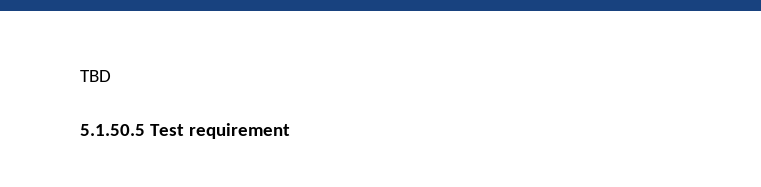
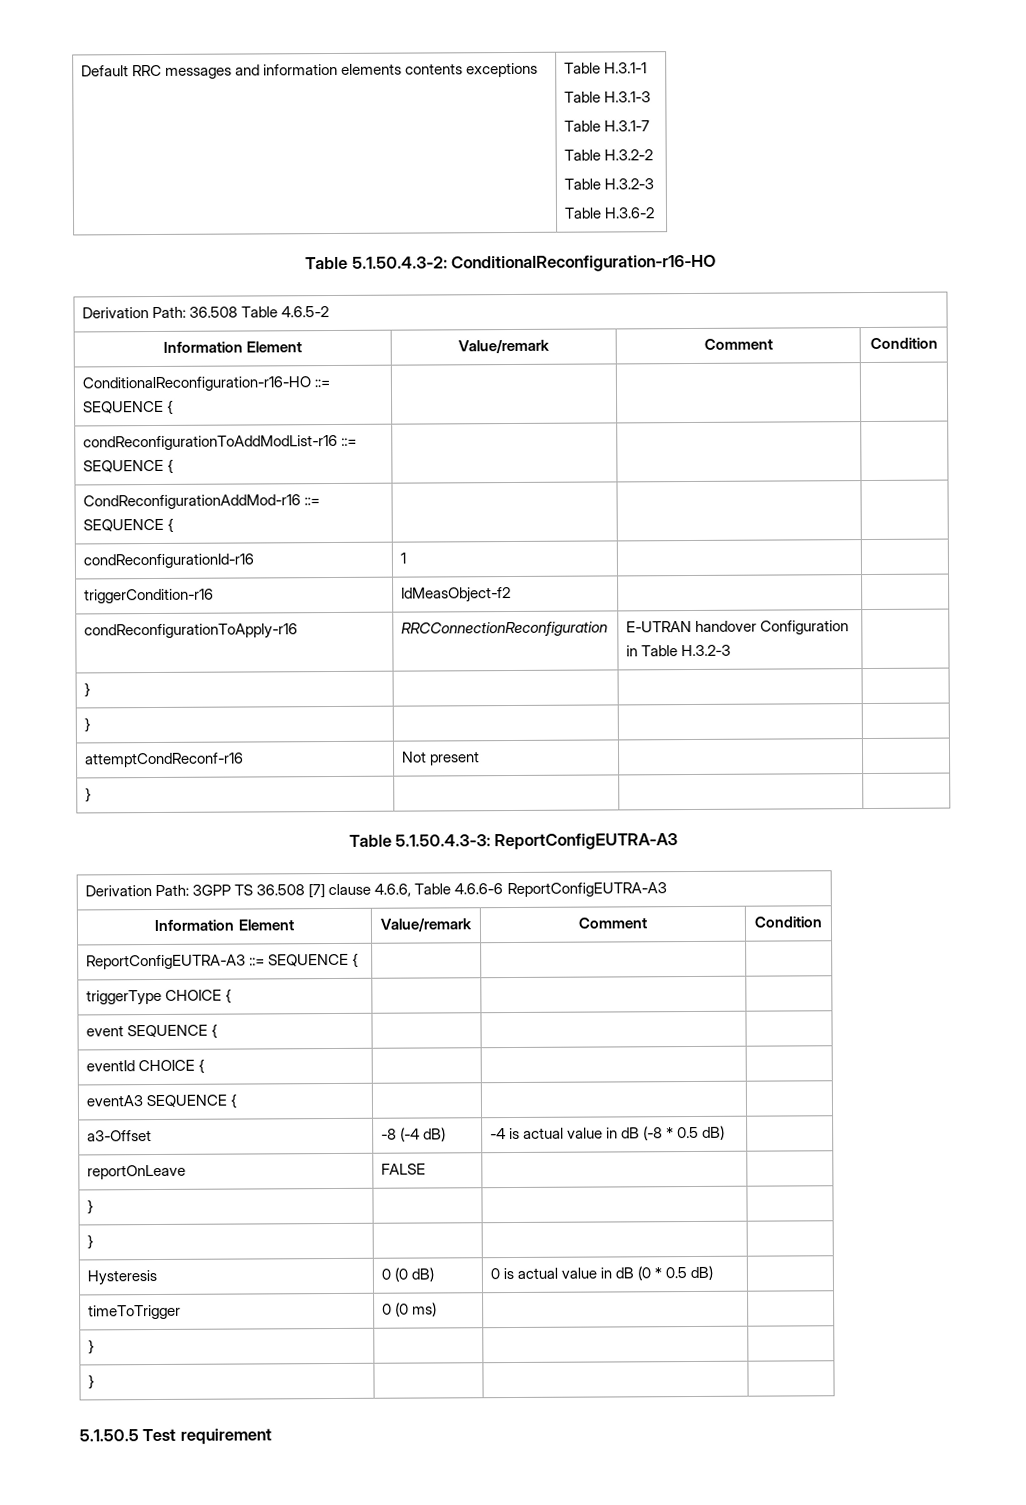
- TBD
+ Default RRC messages and information elements contents exceptions | Table H.3.1-1
+ Table H.3.1-3
+ Table H.3.1-7
+ Table H.3.2-2
+ Table H.3.2-3
+ Table H.3.6-2
+ Table 5.1.50.4.3-2: ConditionalReconfiguration-r16-HO
+ Derivation Path: 36.508 Table 4.6.5-2
+ Information Element | Value/remark | Comment | Condition
+ ConditionalReconfiguration-r16-HO ::= SEQUENCE { | | |
+ condReconfigurationToAddModList-r16 ::= SEQUENCE { | | |
+ CondReconfigurationAddMod-r16 ::= SEQUENCE { | | |
+ condReconfigurationId-r16 | 1 | |
+ triggerCondition-r16 | IdMeasObject-f2 | |
+ condReconfigurationToApply-r16 | RRCConnectionReconfiguration | E-UTRAN handover Configuration in Table H.3.2-3 |
+ } | | |
+ } | | |
+ attemptCondReconf-r16 | Not present | |
+ } | | |
+ Table 5.1.50.4.3-3: ReportConfigEUTRA-A3
+ Derivation Path: 3GPP TS 36.508 [7] clause 4.6.6, Table 4.6.6-6 ReportConfigEUTRA-A3
+ Information Element | Value/remark | Comment | Condition
+ ReportConfigEUTRA-A3 ::= SEQUENCE { | | |
+ triggerType CHOICE { | | |
+ event SEQUENCE { | | |
+ eventId CHOICE { | | |
+ eventA3 SEQUENCE { | | |
+ a3-Offset | -8 (-4 dB) | -4 is actual value in dB (-8 * 0.5 dB) |
+ reportOnLeave | FALSE | |
+ } | | |
+ } | | |
+ Hysteresis | 0 (0 dB) | 0 is actual value in dB (0 * 0.5 dB) |
+ timeToTrigger | 0 (0 ms) | |
+ } | | |
+ } | | |

